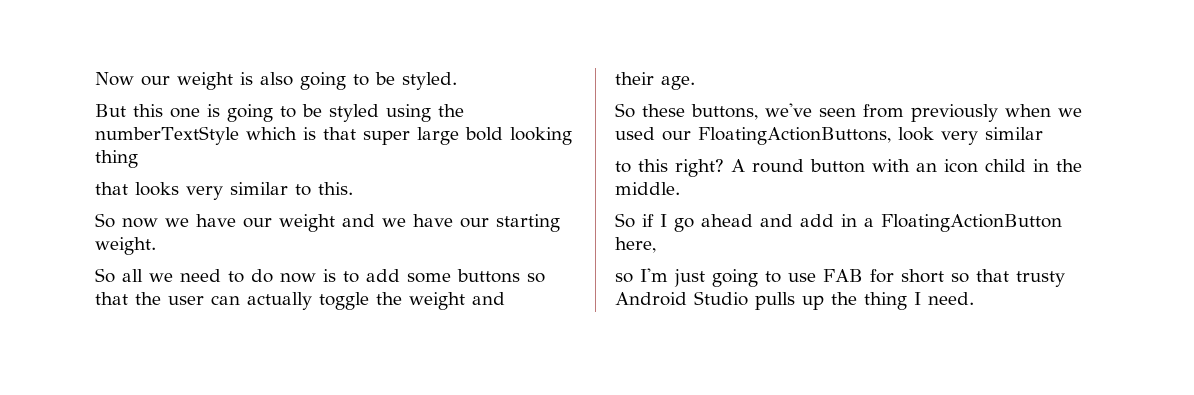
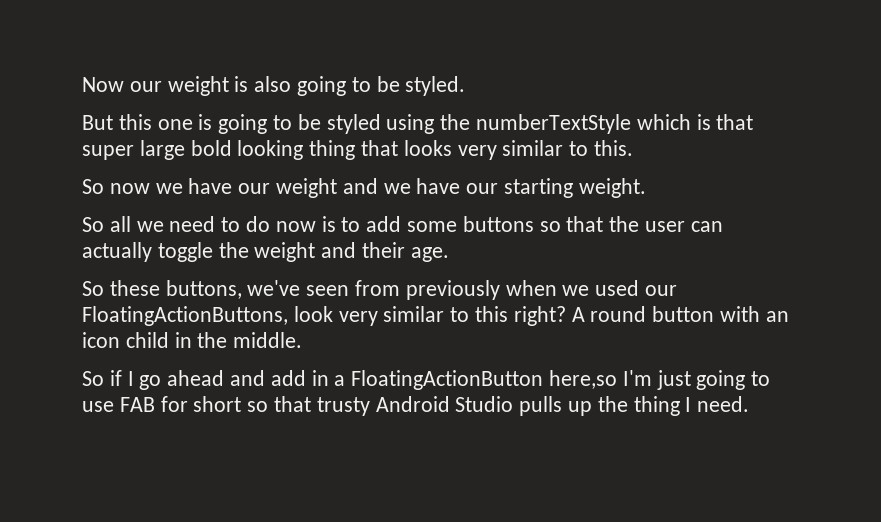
- But this one is going to be styled using the numberTextStyle which is that super large bold looking thing
- that looks very similar to this.
+ But this one is going to be styled using the numberTextStyle which is that super large bold looking thing that looks very similar to this.
- So all we need to do now is to add some buttons so that the user can actually toggle the weight and
- their age.
+ So all we need to do now is to add some buttons so that the user can actually toggle the weight and their age.
- So these buttons, we've seen from previously when we used our FloatingActionButtons, look very similar
- to this right?
+ So these buttons, we've seen from previously when we used our FloatingActionButtons, look very similar to this right?
- So if I go ahead and add in a FloatingActionButton here,
- so I'm just going to use FAB for short so that trusty Android Studio pulls up the thing I need.
+ So if I go ahead and add in a FloatingActionButton here,so I'm just going to use FAB for short so that trusty Android Studio pulls up the thing I need.

